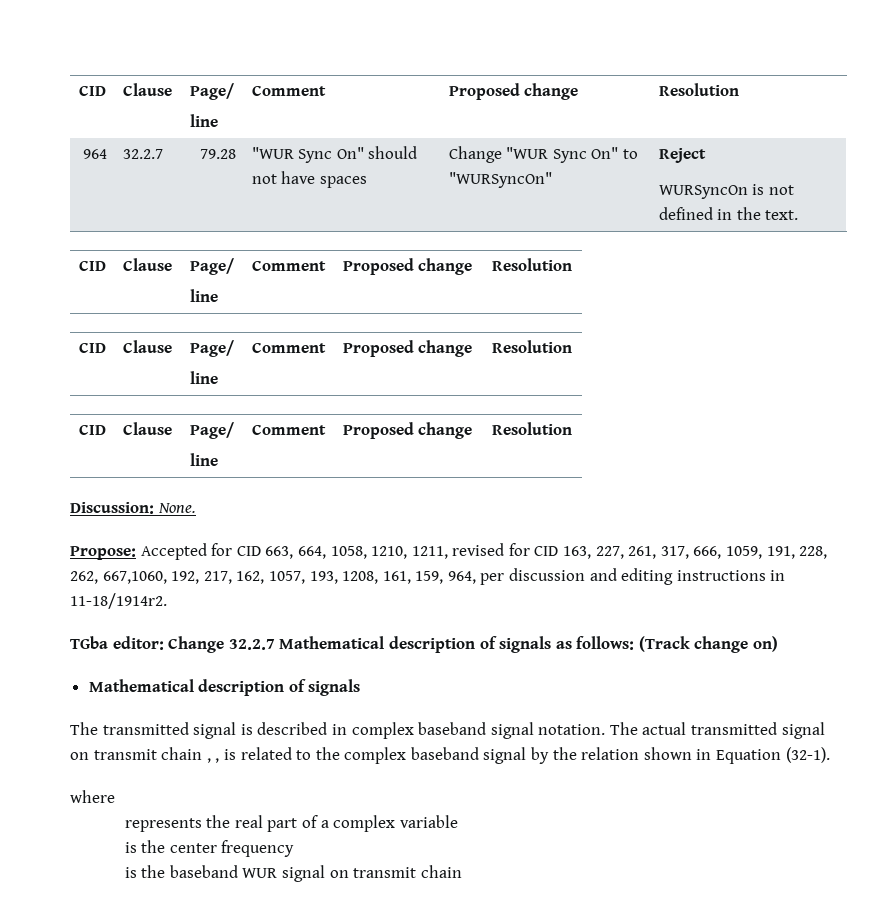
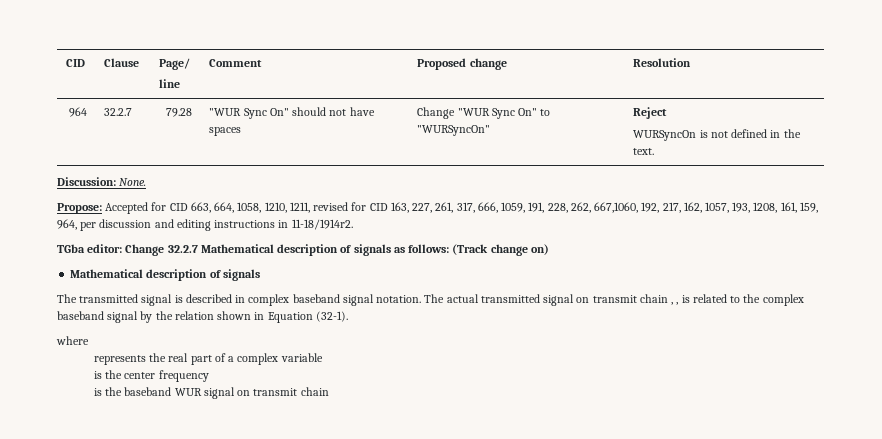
  964 | 32.2.7 | 79.28 | "WUR Sync On" should not have spaces | Change "WUR Sync On" to "WURSyncOn" | Reject
  WURSyncOn is not defined in the text.
- CID | Clause | Page/
- line | Comment | Proposed change | Resolution
- CID | Clause | Page/
- line | Comment | Proposed change | Resolution
- CID | Clause | Page/
- line | Comment | Proposed change | Resolution

